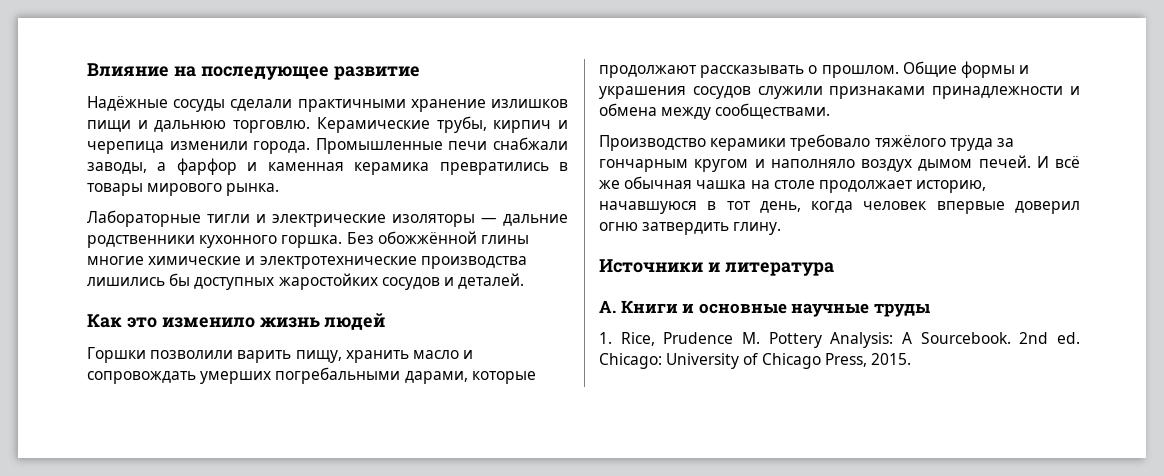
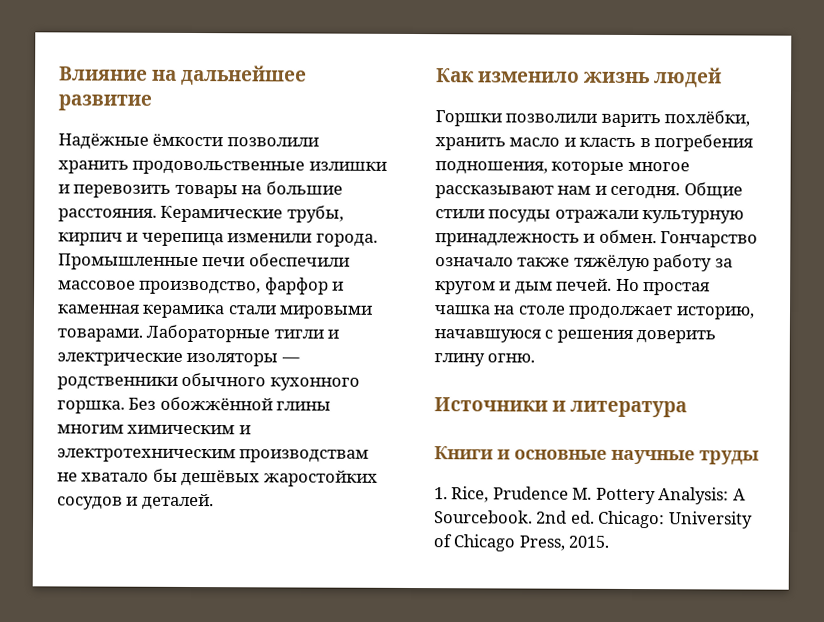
- Влияние на последующее развитие
+ Влияние на дальнейшее развитие
- Надёжные сосуды сделали практичными хранение излишков пищи и дальнюю торговлю.
+ Надёжные ёмкости позволили хранить продовольственные излишки и перевозить товары на большие расстояния.
- Промышленные печи снабжали заводы, а фарфор и каменная керамика превратились в товары мирового рынка.
- Лабораторные тигли и электрические изоляторы — дальние родственники кухонного горшка.
+ Промышленные печи обеспечили массовое производство, фарфор и каменная керамика стали мировыми товарами. Лабораторные тигли и электрические изоляторы — родственники обычного кухонного горшка.
- Без обожжённой глины многие химические и электротехнические производства лишились бы доступных жаростойких сосудов и деталей.
+ Без обожжённой глины многим химическим и электротехническим производствам не хватало бы дешёвых жаростойких сосудов и деталей.
- Как это изменило жизнь людей
+ Как изменило жизнь людей
- Горшки позволили варить пищу, хранить масло и сопровождать умерших погребальными дарами, которые продолжают рассказывать о прошлом. Общие формы и украшения сосудов служили признаками принадлежности и обмена между сообществами.
- Производство керамики требовало тяжёлого труда за гончарным кругом и наполняло воздух дымом печей. И всё же обычная чашка на столе продолжает историю, начавшуюся в тот день, когда человек впервые доверил огню затвердить глину.
+ Горшки позволили варить похлёбки, хранить масло и класть в погребения подношения, которые многое рассказывают нам и сегодня. Общие стили посуды отражали культурную принадлежность и обмен. Гончарство означало также тяжёлую работу за кругом и дым печей. Но простая чашка на столе продолжает историю, начавшуюся с решения доверить глину огню.
- A. Книги и основные научные труды
+ Книги и основные научные труды

